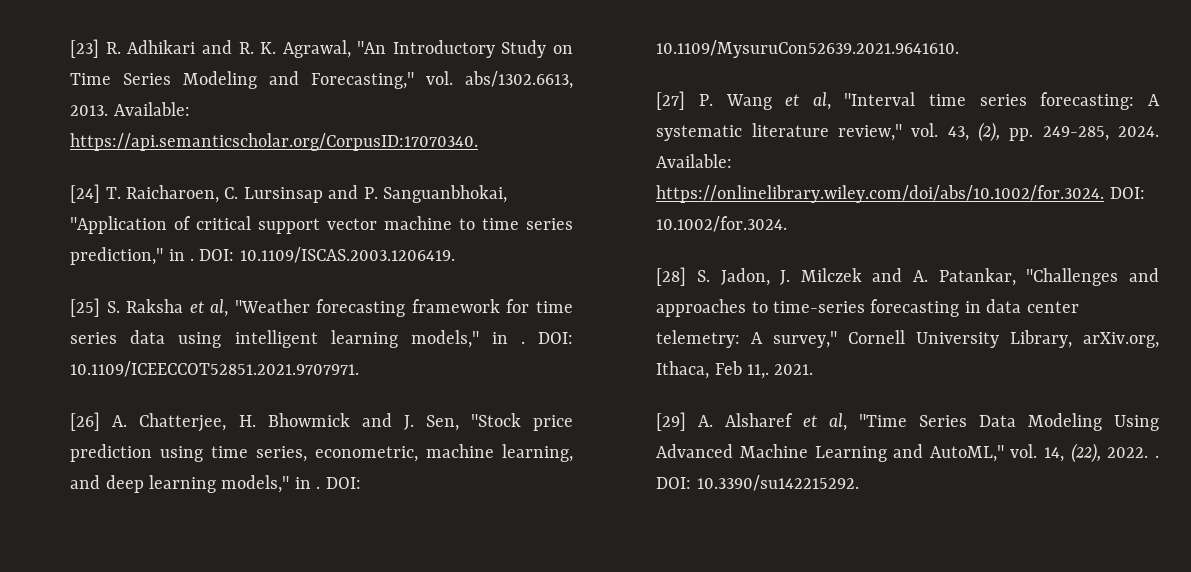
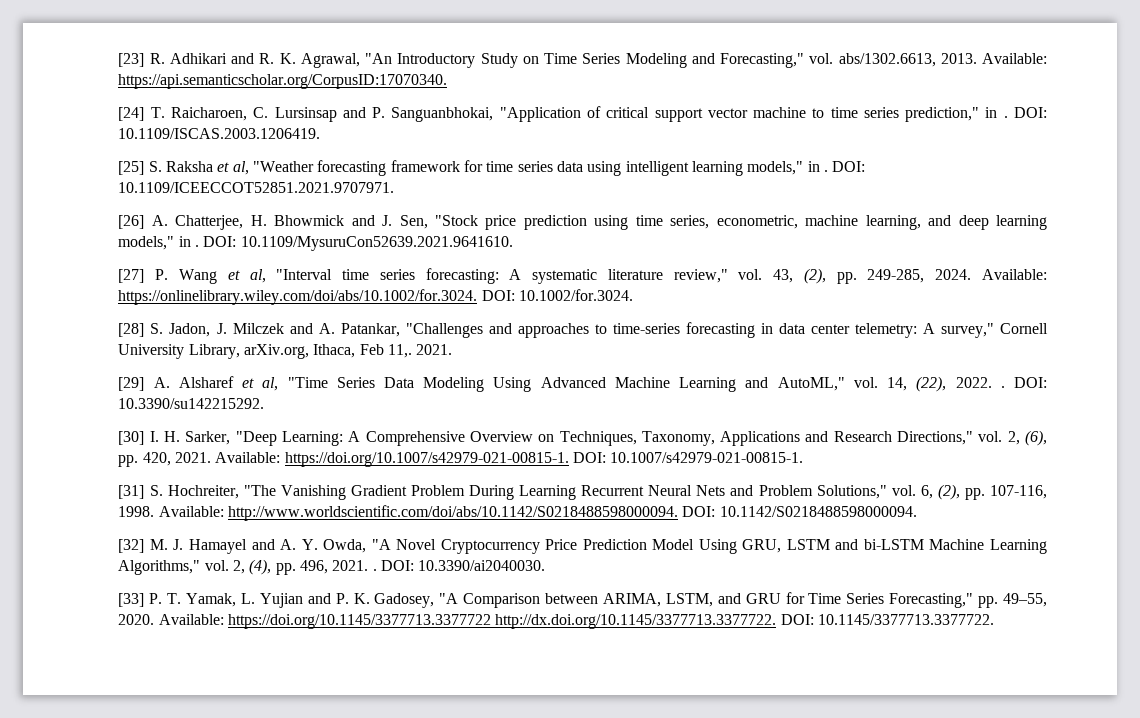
+ [30] I. H. Sarker, "Deep Learning: A Comprehensive Overview on Techniques, Taxonomy, Applications and Research Directions," vol. 2, (6), pp. 420, 2021. Available: https://doi.org/10.1007/s42979-021-00815-1. DOI: 10.1007/s42979-021-00815-1.
+ [31] S. Hochreiter, "The Vanishing Gradient Problem During Learning Recurrent Neural Nets and Problem Solutions," vol. 6, (2), pp. 107-116, 1998. Available: http://www.worldscientific.com/doi/abs/10.1142/S0218488598000094. DOI: 10.1142/S0218488598000094.
+ [32] M. J. Hamayel and A. Y. Owda, "A Novel Cryptocurrency Price Prediction Model Using GRU, LSTM and bi-LSTM Machine Learning Algorithms," vol. 2, (4), pp. 496, 2021. . DOI: 10.3390/ai2040030.
+ [33] P. T. Yamak, L. Yujian and P. K. Gadosey, "A Comparison between ARIMA, LSTM, and GRU for Time Series Forecasting," pp. 49–55, 2020. Available: https://doi.org/10.1145/3377713.3377722 http://dx.doi.org/10.1145/3377713.3377722. DOI: 10.1145/3377713.3377722.

